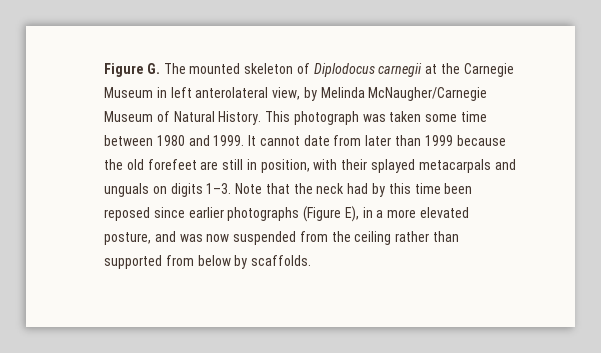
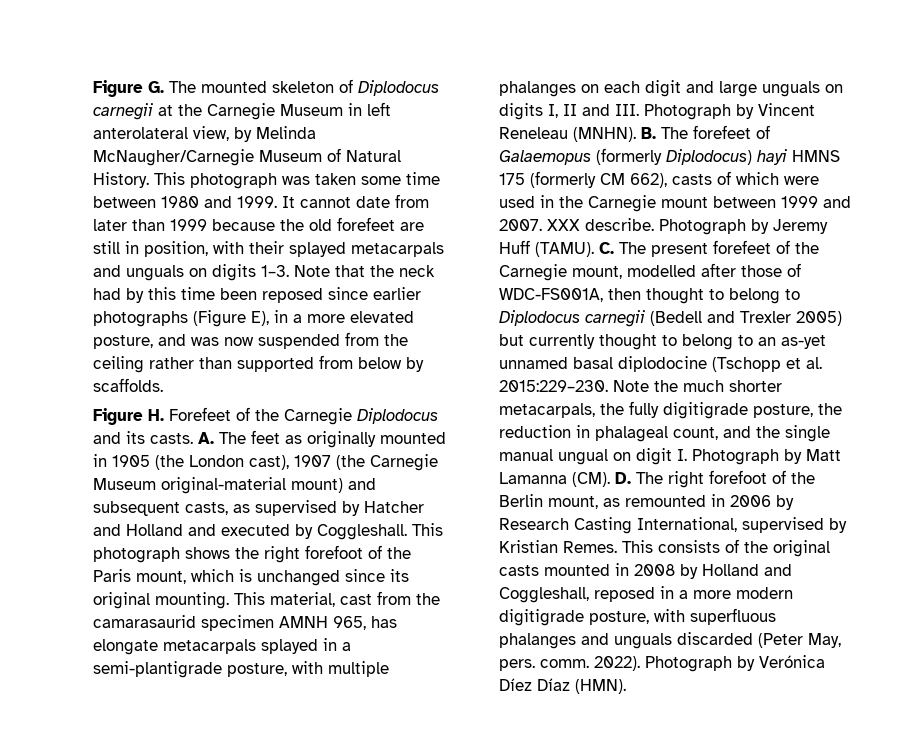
+ Figure H. Forefeet of the Carnegie Diplodocus and its casts. A. The feet as originally mounted in 1905 (the London cast), 1907 (the Carnegie Museum original-material mount) and subsequent casts, as supervised by Hatcher and Holland and executed by Coggleshall. This photograph shows the right forefoot of the Paris mount, which is unchanged since its original mounting. This material, cast from the camarasaurid specimen AMNH 965, has elongate metacarpals splayed in a semi-plantigrade posture, with multiple phalanges on each digit and large unguals on digits I, II and III. Photograph by Vincent Reneleau (MNHN). B. The forefeet of Galaemopus (formerly Diplodocus) hayi HMNS 175 (formerly CM 662), casts of which were used in the Carnegie mount between 1999 and 2007. XXX describe. Photograph by Jeremy Huff (TAMU). C. The present forefeet of the Carnegie mount, modelled after those of WDC-FS001A, then thought to belong to Diplodocus carnegii (Bedell and Trexler 2005) but currently thought to belong to an as-yet unnamed basal diplodocine (Tschopp et al. 2015:229–230. Note the much shorter metacarpals, the fully digitigrade posture, the reduction in phalageal count, and the single manual ungual on digit I. Photograph by Matt Lamanna (CM). D. The right forefoot of the Berlin mount, as remounted in 2006 by Research Casting International, supervised by Kristian Remes. This consists of the original casts mounted in 2008 by Holland and Coggleshall, reposed in a more modern digitigrade posture, with superfluous phalanges and unguals discarded (Peter May, pers. comm. 2022). Photograph by Verónica Díez Díaz (HMN).

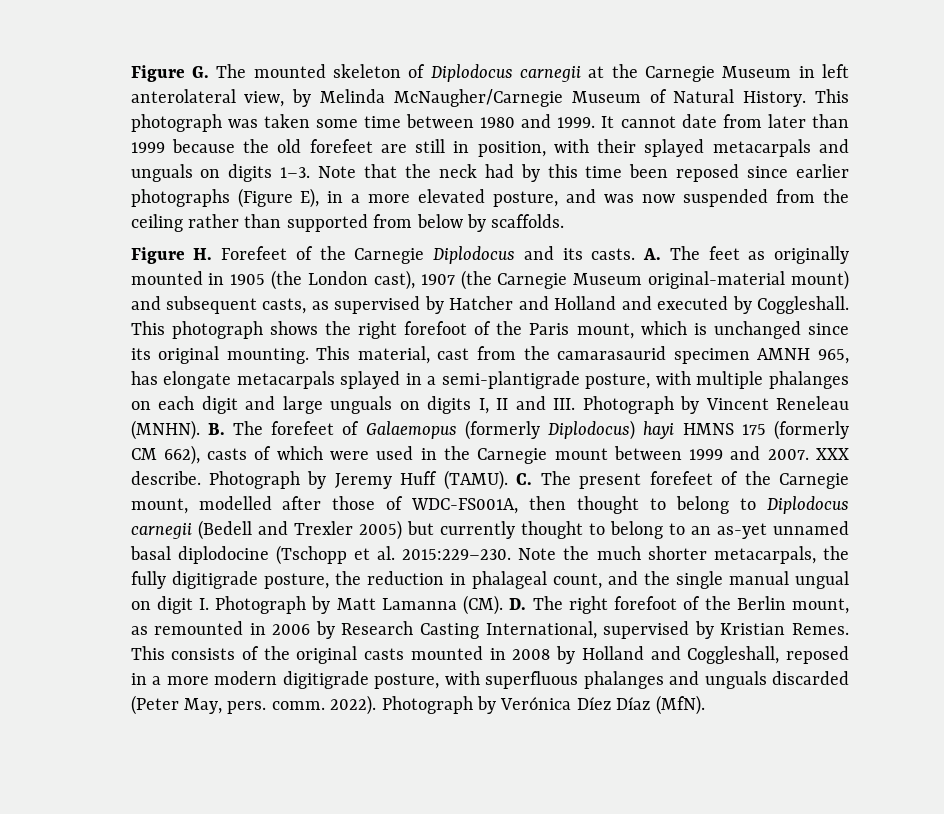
- Photograph by Verónica Díez Díaz (HMN).
+ Photograph by Verónica Díez Díaz (MfN).

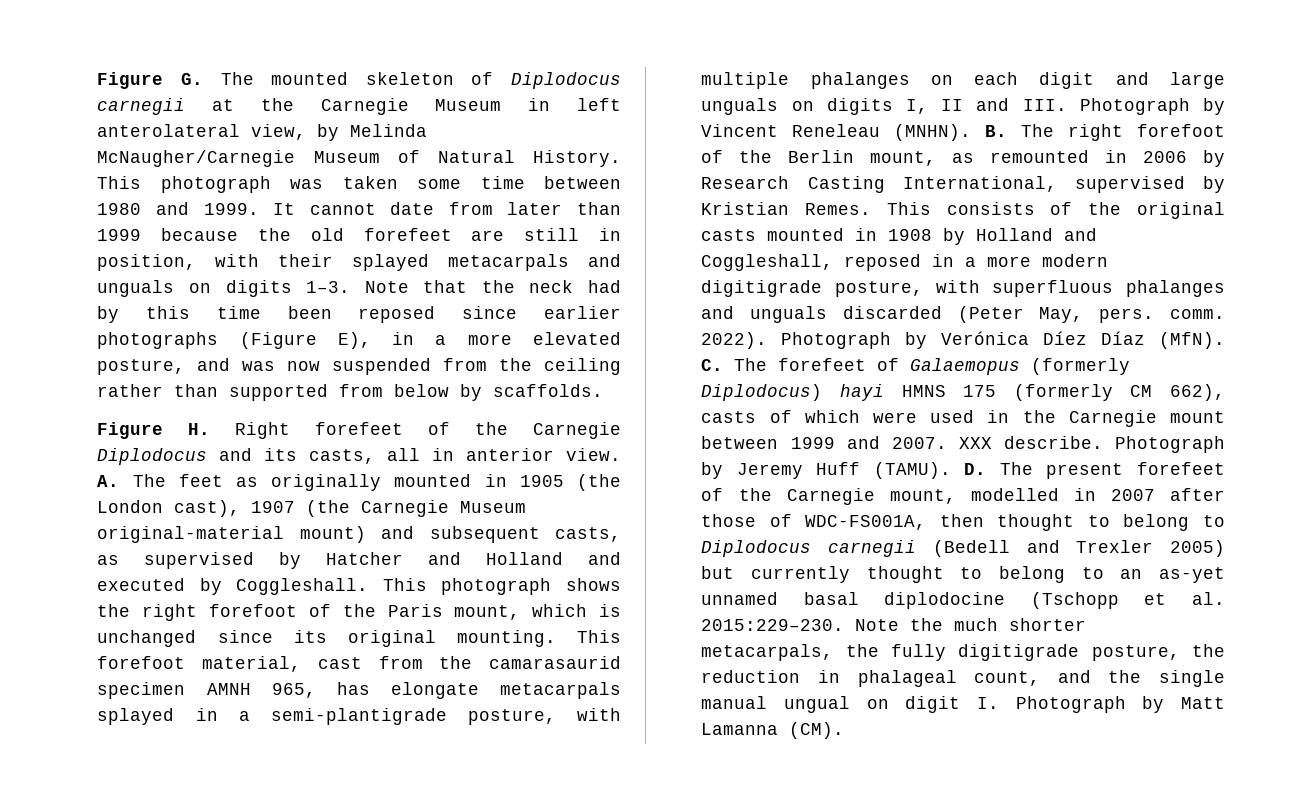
- Figure H. Forefeet of the Carnegie Diplodocus and its casts.
+ Figure H. Right forefeet of the Carnegie Diplodocus and its casts, all in anterior view.
- This material, cast from the camarasaurid specimen AMNH 965, has elongate metacarpals splayed in a semi-plantigrade posture, with multiple phalanges on each digit and large unguals on digits I, II and III. Photograph by Vincent Reneleau (MNHN).
+ This forefoot material, cast from the camarasaurid specimen AMNH 965, has elongate metacarpals splayed in a semi-plantigrade posture, with multiple phalanges on each digit and large unguals on digits I, II and III. Photograph by Vincent Reneleau (MNHN).
- B. The forefeet of Galaemopus (formerly Diplodocus) hayi HMNS 175 (formerly CM 662), casts of which were used in the Carnegie mount between 1999 and 2007.
+ B. The right forefoot of the Berlin mount, as remounted in 2006 by Research Casting International, supervised by Kristian Remes. This consists of the original casts mounted in 1908 by Holland and Coggleshall, reposed in a more modern digitigrade posture, with superfluous phalanges and unguals discarded (Peter May, pers. comm. 2022). Photograph by Verónica Díez Díaz (MfN). C. The forefeet of Galaemopus (formerly Diplodocus) hayi HMNS 175 (formerly CM 662), casts of which were used in the Carnegie mount between 1999 and 2007.
- C. The present forefeet of the Carnegie mount, modelled after those of WDC-FS001A, then thought to belong to Diplodocus carnegii (Bedell and Trexler 2005) but currently thought to belong to an as-yet unnamed basal diplodocine (Tschopp et al. 2015:229–230.
+ D. The present forefeet of the Carnegie mount, modelled in 2007 after those of WDC-FS001A, then thought to belong to Diplodocus carnegii (Bedell and Trexler 2005) but currently thought to belong to an as-yet unnamed basal diplodocine (Tschopp et al. 2015:229–230.
- Note the much shorter metacarpals, the fully digitigrade posture, the reduction in phalageal count, and the single manual ungual on digit I. Photograph by Matt Lamanna (CM). D. The right forefoot of the Berlin mount, as remounted in 2006 by Research Casting International, supervised by Kristian Remes. This consists of the original casts mounted in 2008 by Holland and Coggleshall, reposed in a more modern digitigrade posture, with superfluous phalanges and unguals discarded (Peter May, pers. comm. 2022). Photograph by Verónica Díez Díaz (MfN).
+ Note the much shorter metacarpals, the fully digitigrade posture, the reduction in phalageal count, and the single manual ungual on digit I. Photograph by Matt Lamanna (CM).

